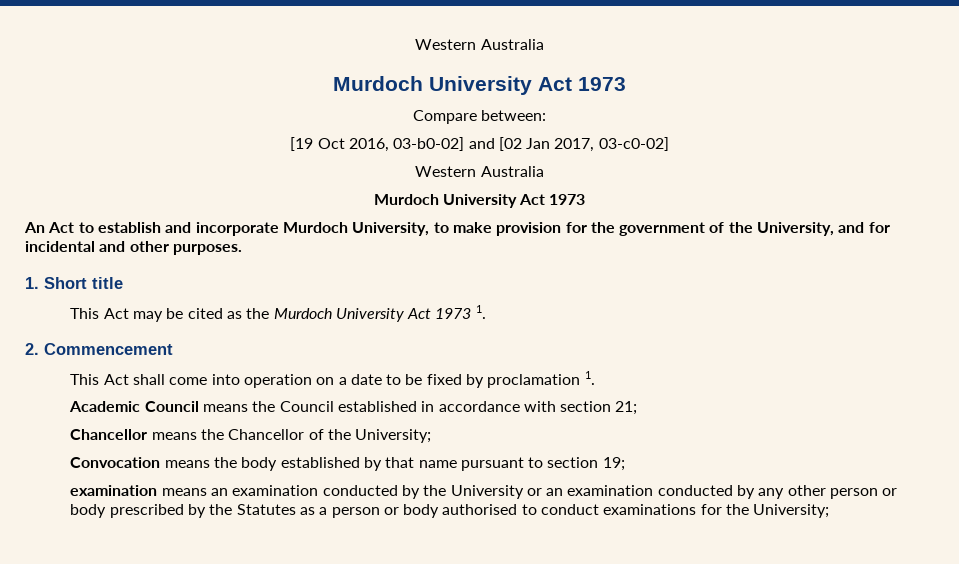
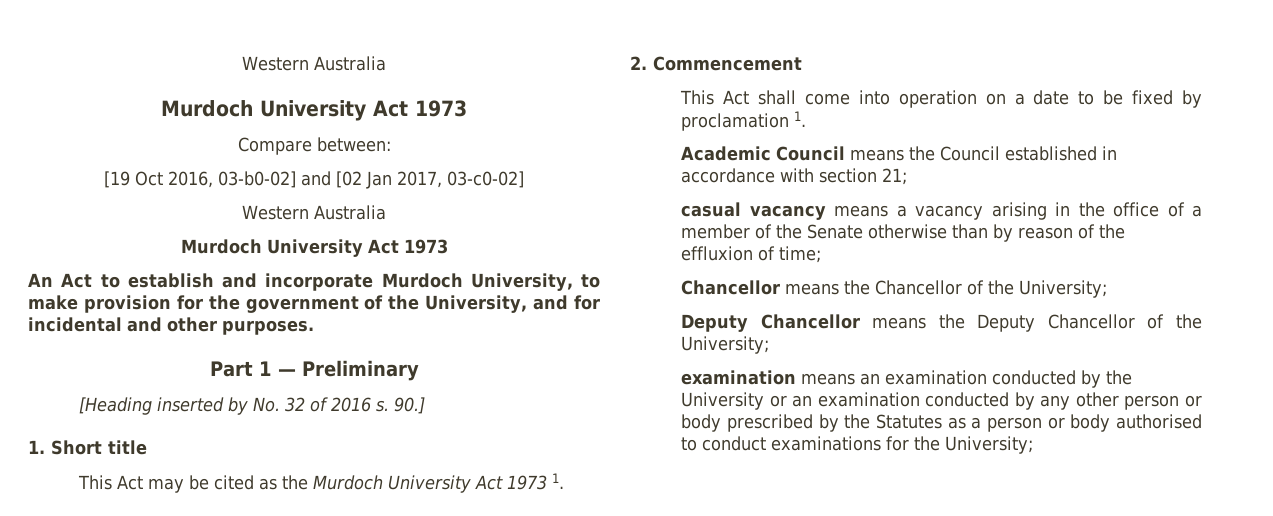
+ Part 1 — Preliminary
+ [Heading inserted by No. 32 of 2016 s. 90.]
+ casual vacancy means a vacancy arising in the office of a member of the Senate otherwise than by reason of the effluxion of time;
- Convocation means the body established by that name pursuant to section 19;
+ Deputy Chancellor means the Deputy Chancellor of the University;

